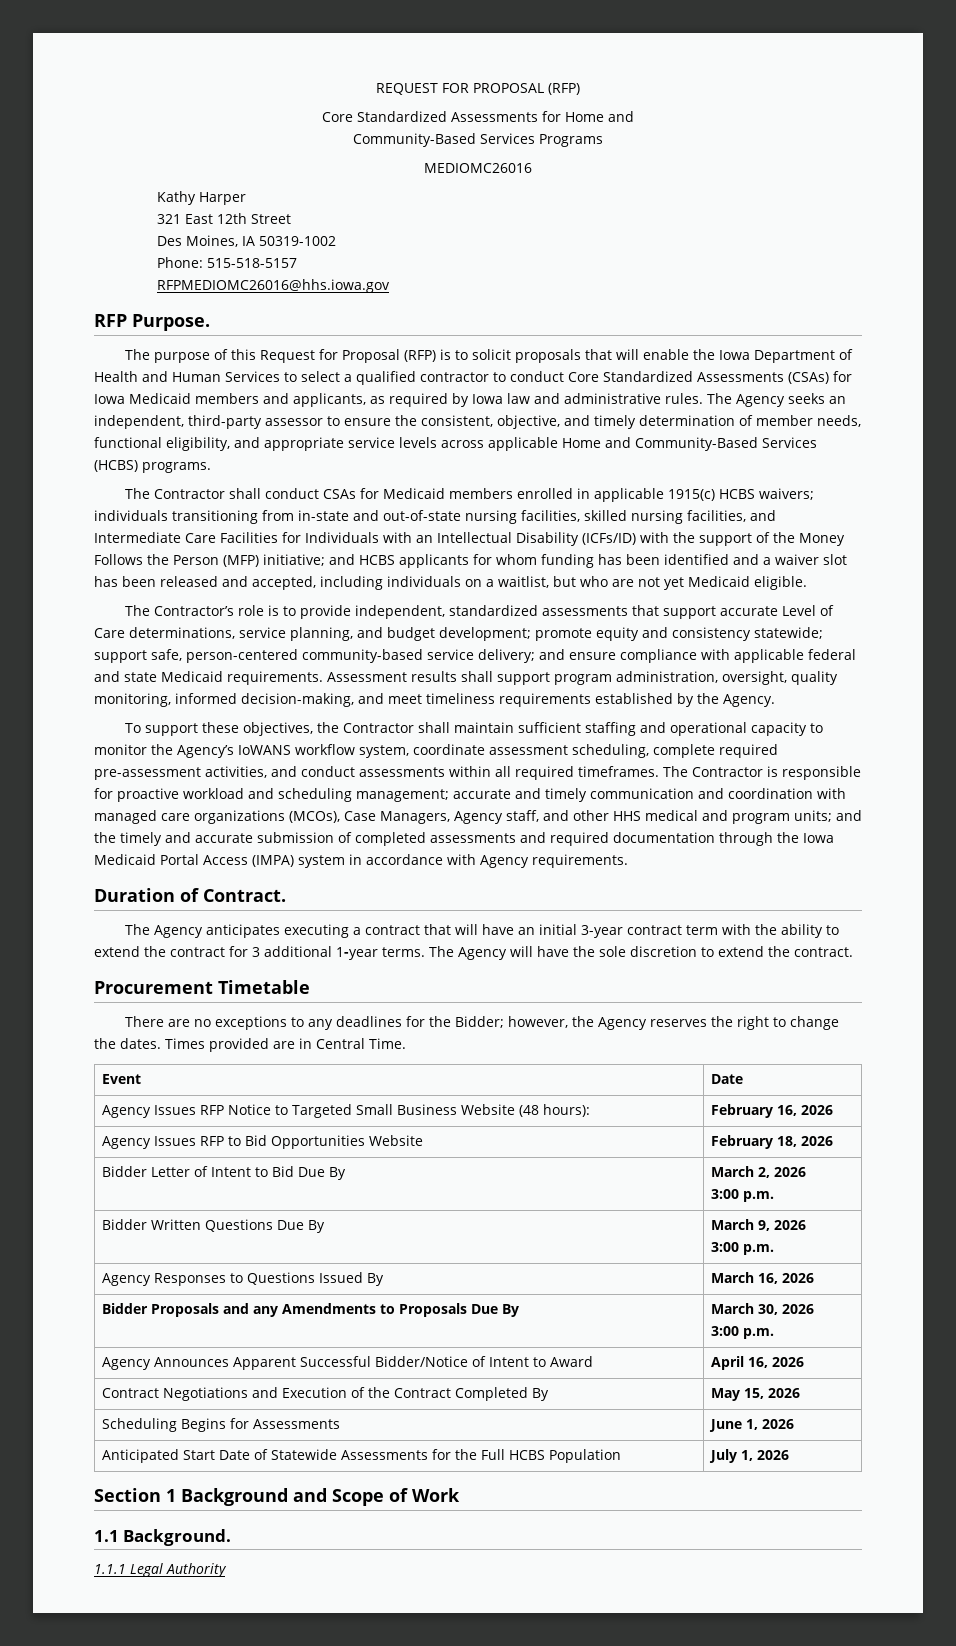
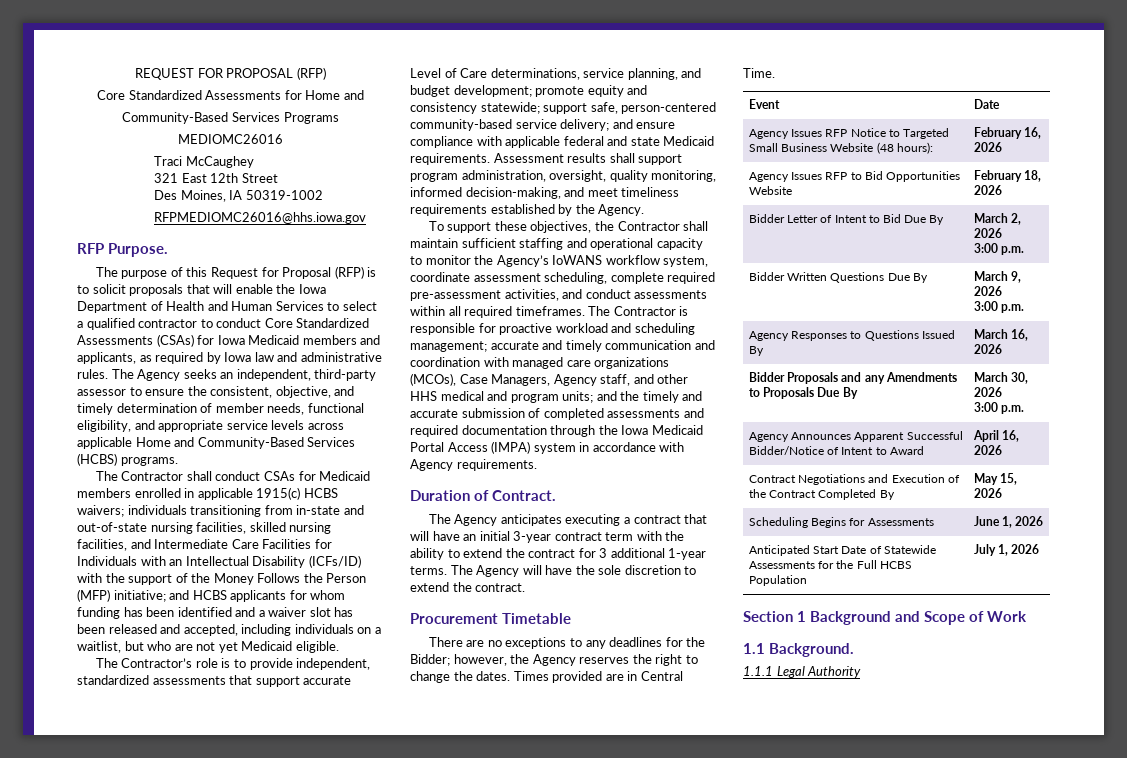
- Kathy Harper
+ Traci McCaughey
- Phone: 515-518-5157

